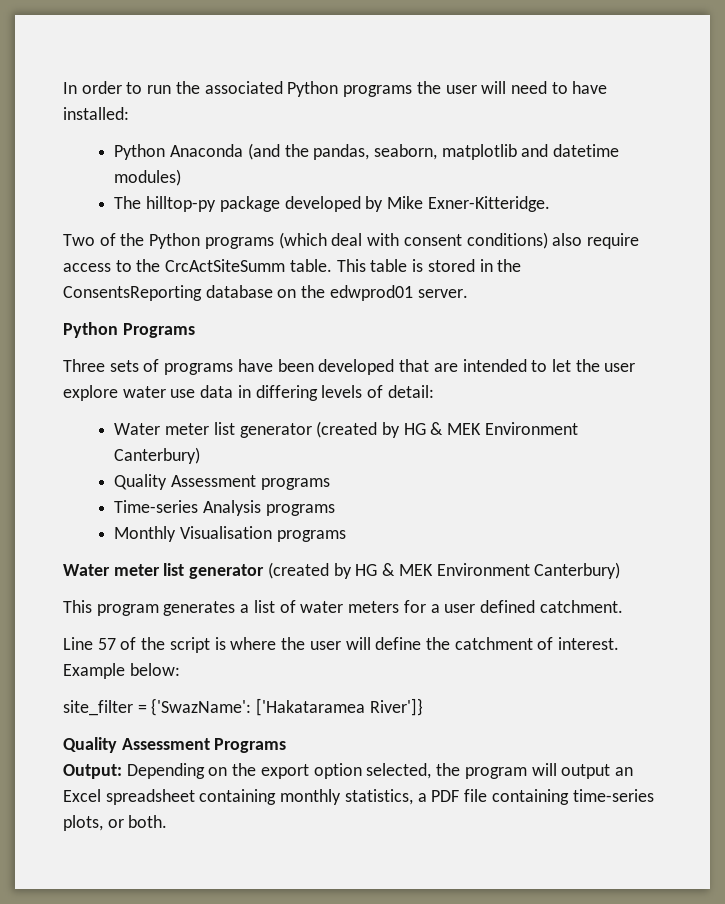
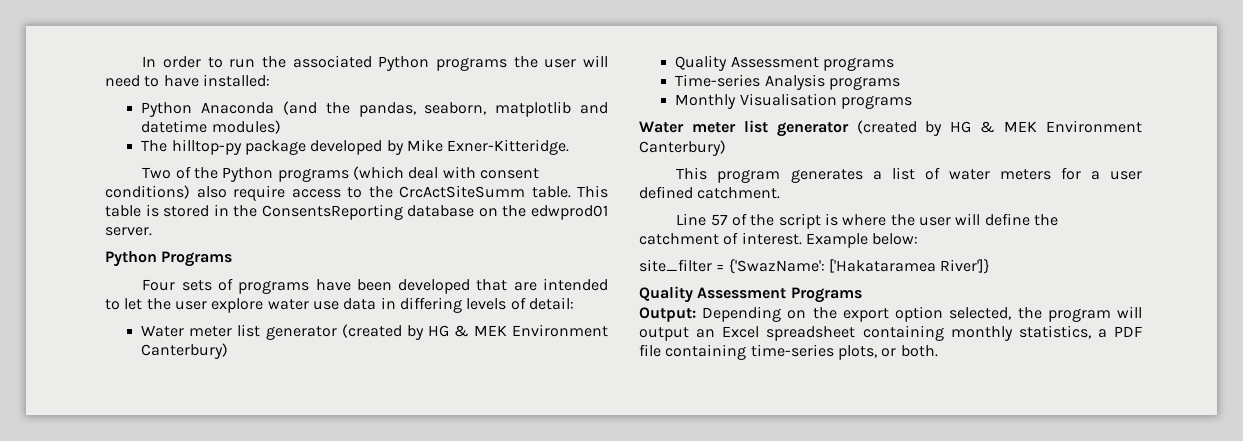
- Three sets of programs have been developed that are intended to let the user explore water use data in differing levels of detail:
+ Four sets of programs have been developed that are intended to let the user explore water use data in differing levels of detail:

